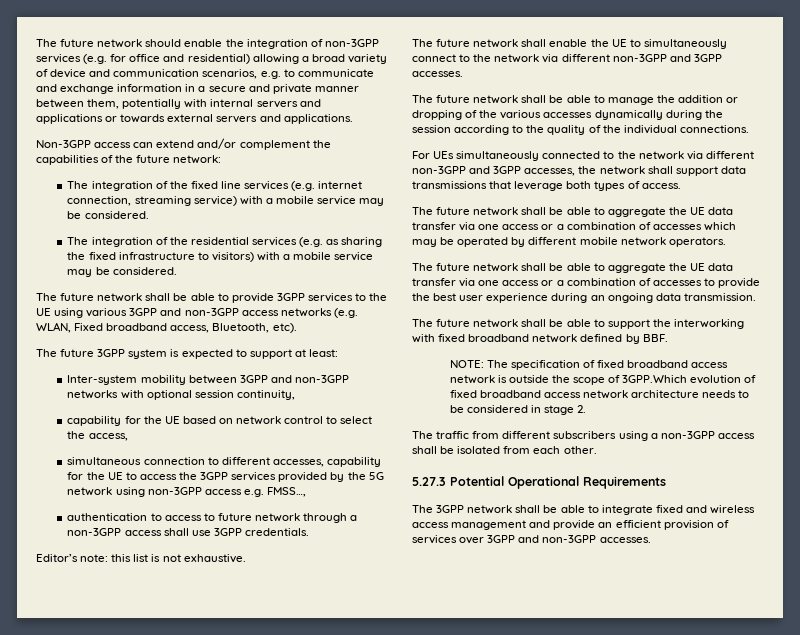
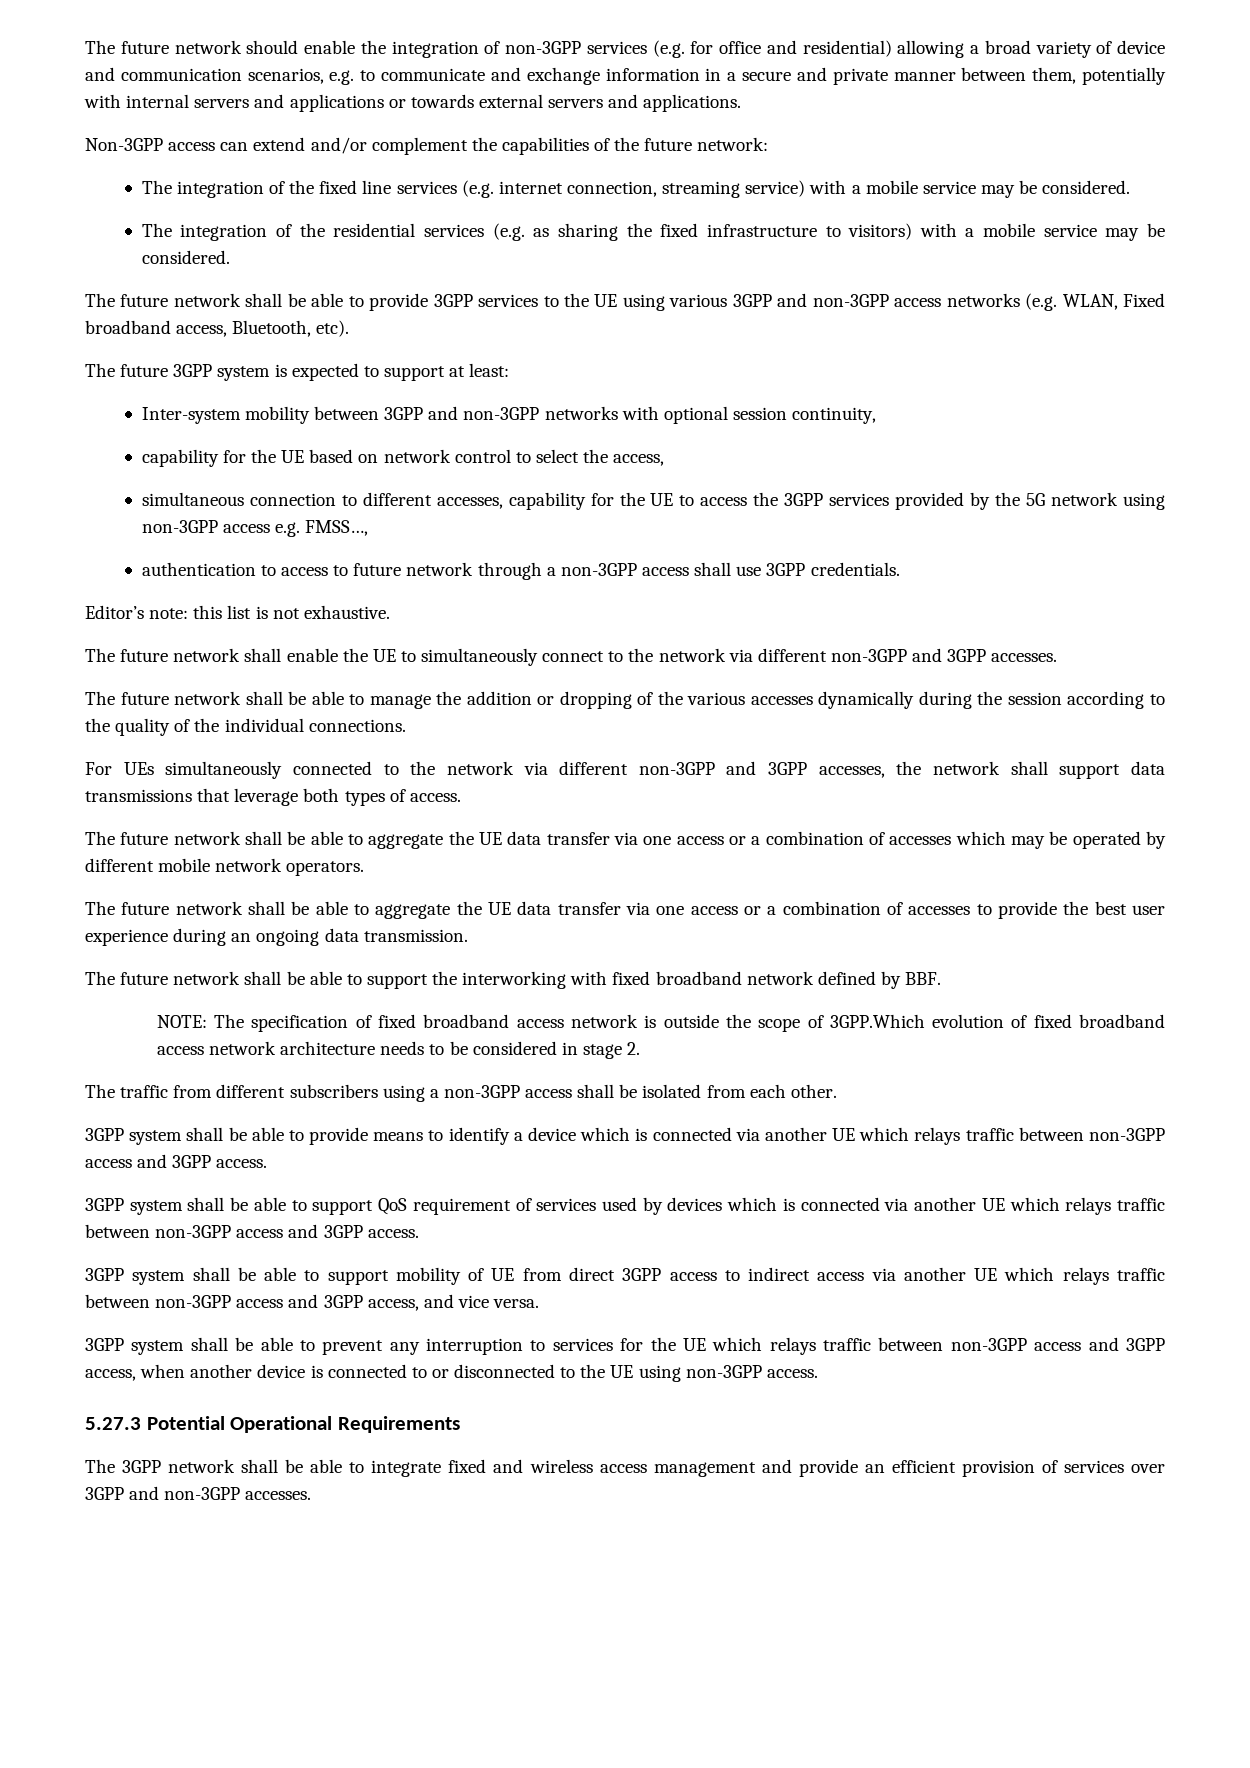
+ 3GPP system shall be able to provide means to identify a device which is connected via another UE which relays traffic between non-3GPP access and 3GPP access.
+ 3GPP system shall be able to support QoS requirement of services used by devices which is connected via another UE which relays traffic between non-3GPP access and 3GPP access.
+ 3GPP system shall be able to support mobility of UE from direct 3GPP access to indirect access via another UE which relays traffic between non-3GPP access and 3GPP access, and vice versa.
+ 3GPP system shall be able to prevent any interruption to services for the UE which relays traffic between non-3GPP access and 3GPP access, when another device is connected to or disconnected to the UE using non-3GPP access.

